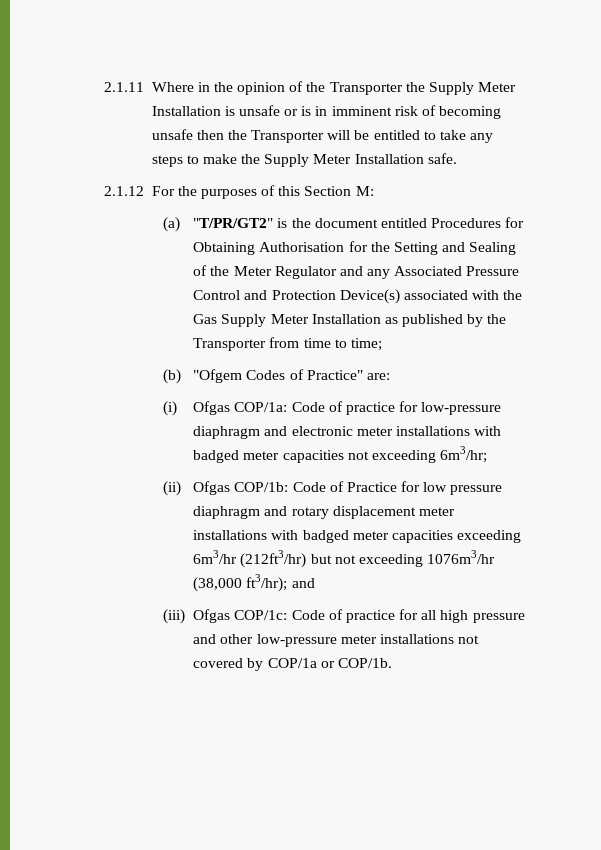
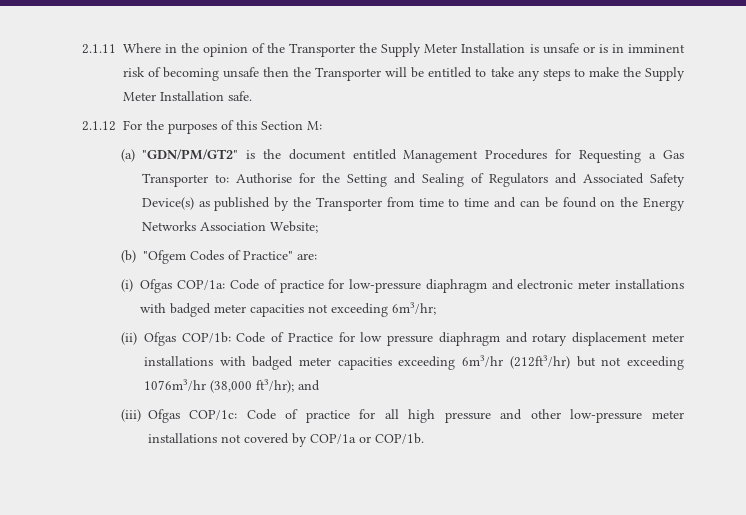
- (a) "T/PR/GT2" is the document entitled Procedures for Obtaining Authorisation for the Setting and Sealing of the Meter Regulator and any Associated Pressure Control and Protection Device(s) associated with the Gas Supply Meter Installation as published by the Transporter from time to time;
+ (a) "GDN/PM/GT2" is the document entitled Management Procedures for Requesting a Gas Transporter to: Authorise for the Setting and Sealing of Regulators and Associated Safety Device(s) as published by the Transporter from time to time and can be found on the Energy Networks Association Website;

